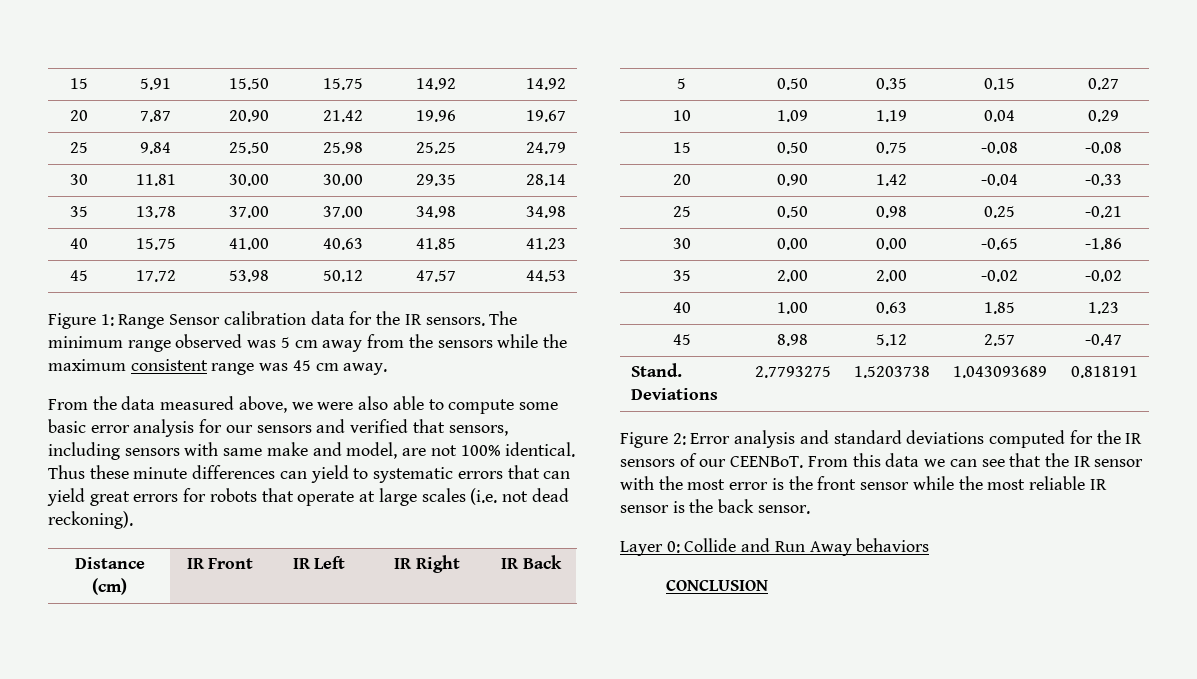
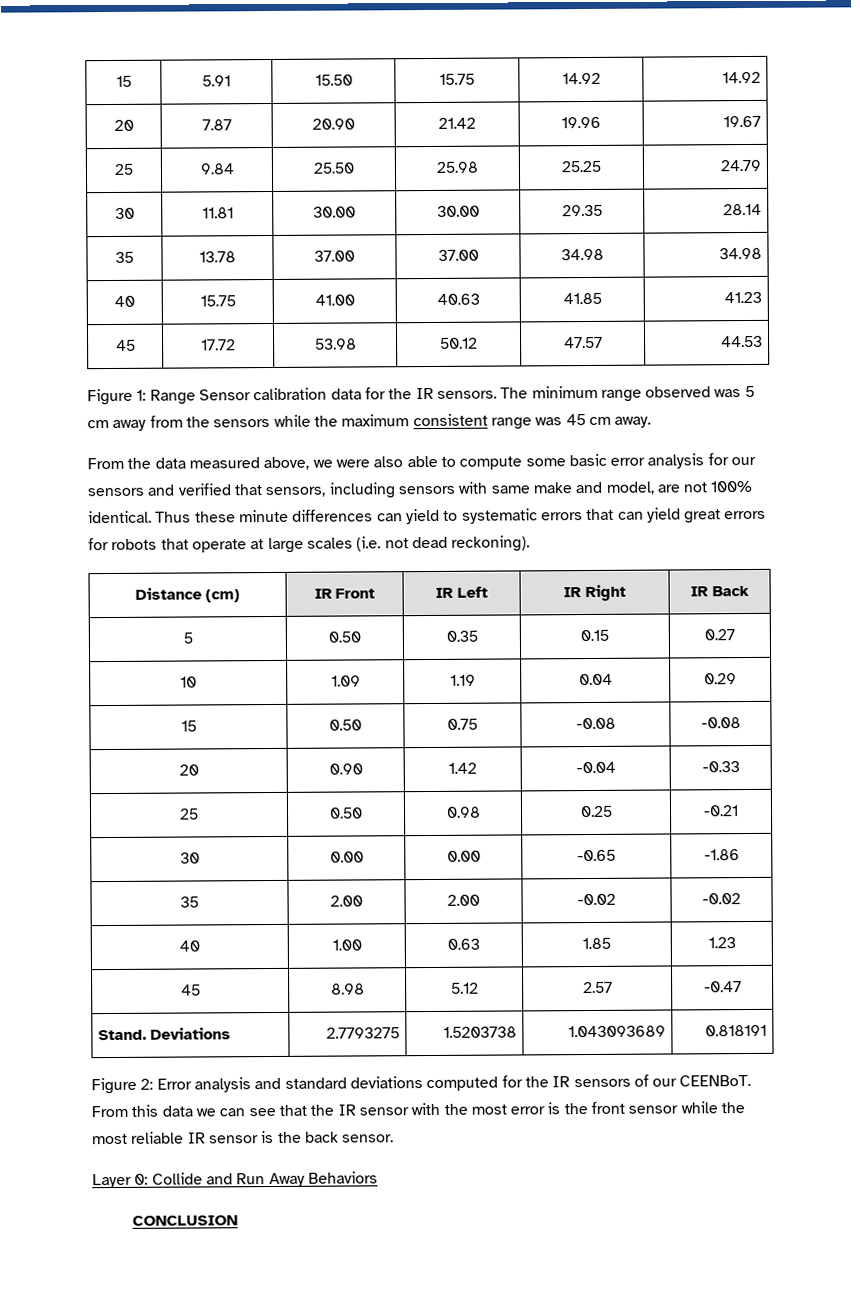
- Layer 0: Collide and Run Away behaviors
+ Layer 0: Collide and Run Away Behaviors

